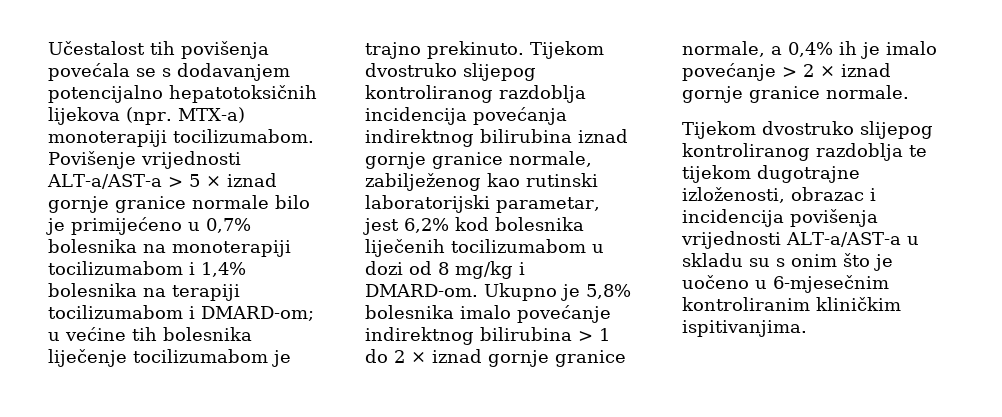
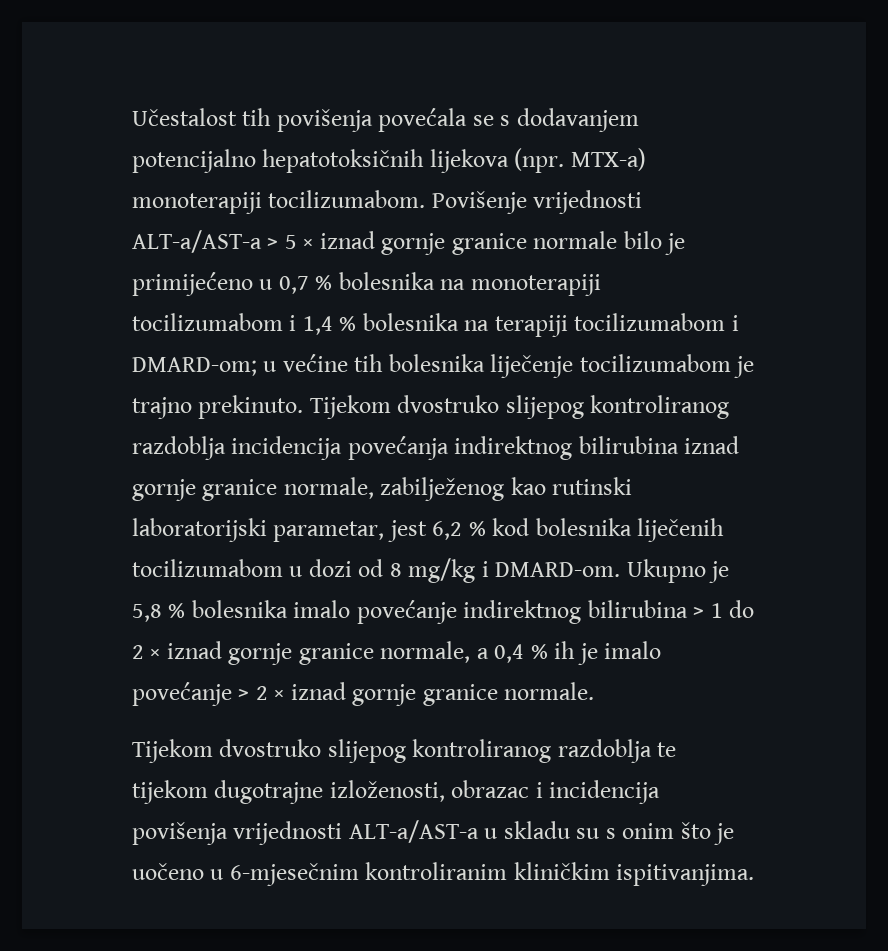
- Povišenje vrijednosti ALT-a/AST-a > 5 × iznad gornje granice normale bilo je primijećeno u 0,7% bolesnika na monoterapiji tocilizumabom i 1,4% bolesnika na terapiji tocilizumabom i DMARD-om; u većine tih bolesnika liječenje tocilizumabom je trajno prekinuto.
+ Povišenje vrijednosti ALT-a/AST-a > 5 × iznad gornje granice normale bilo je primijećeno u 0,7 % bolesnika na monoterapiji tocilizumabom i 1,4 % bolesnika na terapiji tocilizumabom i DMARD-om; u većine tih bolesnika liječenje tocilizumabom je trajno prekinuto.
- Tijekom dvostruko slijepog kontroliranog razdoblja incidencija povećanja indirektnog bilirubina iznad gornje granice normale, zabilježenog kao rutinski laboratorijski parametar, jest 6,2% kod bolesnika liječenih tocilizumabom u dozi od 8 mg/kg i DMARD-om.
+ Tijekom dvostruko slijepog kontroliranog razdoblja incidencija povećanja indirektnog bilirubina iznad gornje granice normale, zabilježenog kao rutinski laboratorijski parametar, jest 6,2 % kod bolesnika liječenih tocilizumabom u dozi od 8 mg/kg i DMARD-om.
- Ukupno je 5,8% bolesnika imalo povećanje indirektnog bilirubina > 1 do 2 × iznad gornje granice normale, a 0,4% ih je imalo povećanje > 2 × iznad gornje granice normale.
+ Ukupno je 5,8 % bolesnika imalo povećanje indirektnog bilirubina > 1 do 2 × iznad gornje granice normale, a 0,4 % ih je imalo povećanje > 2 × iznad gornje granice normale.

